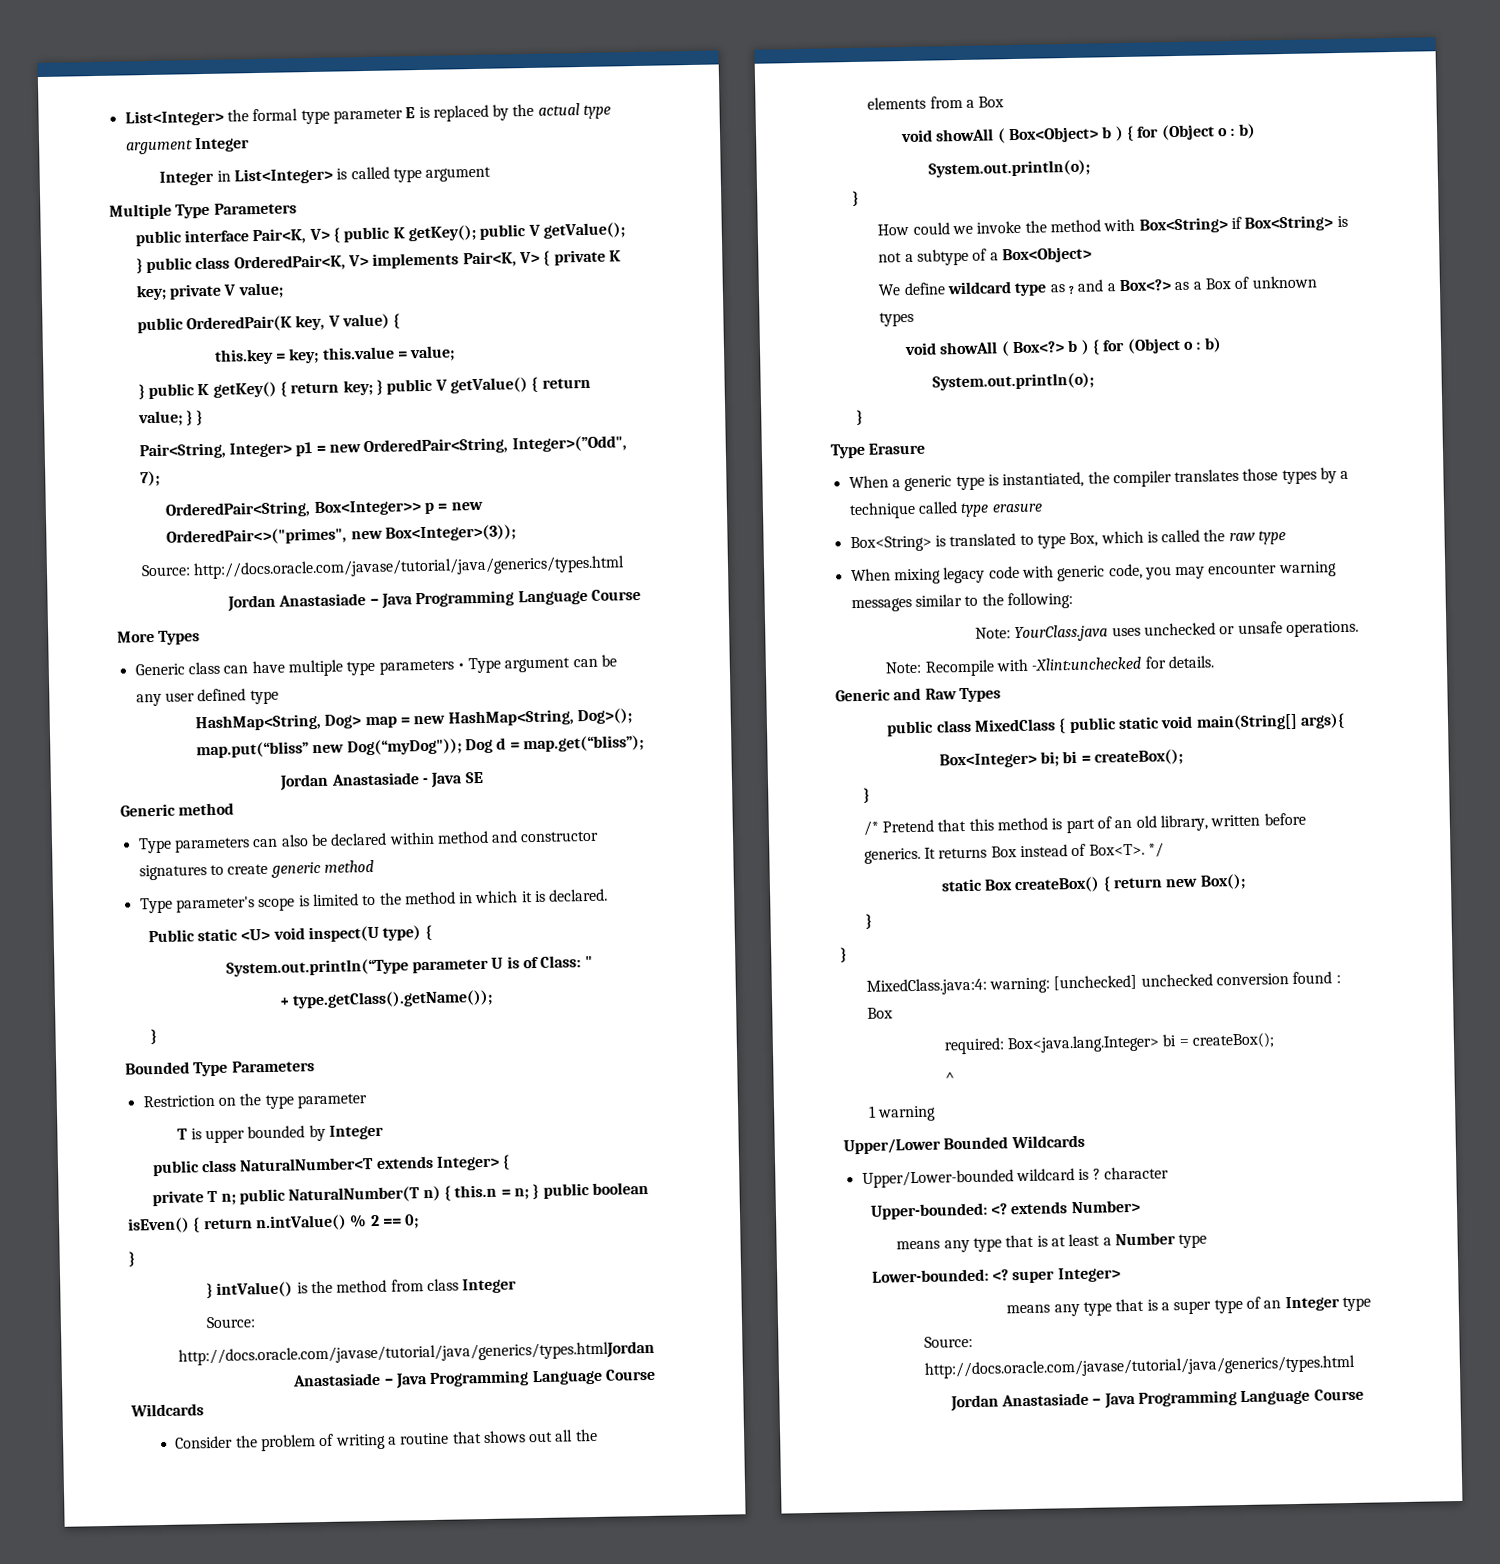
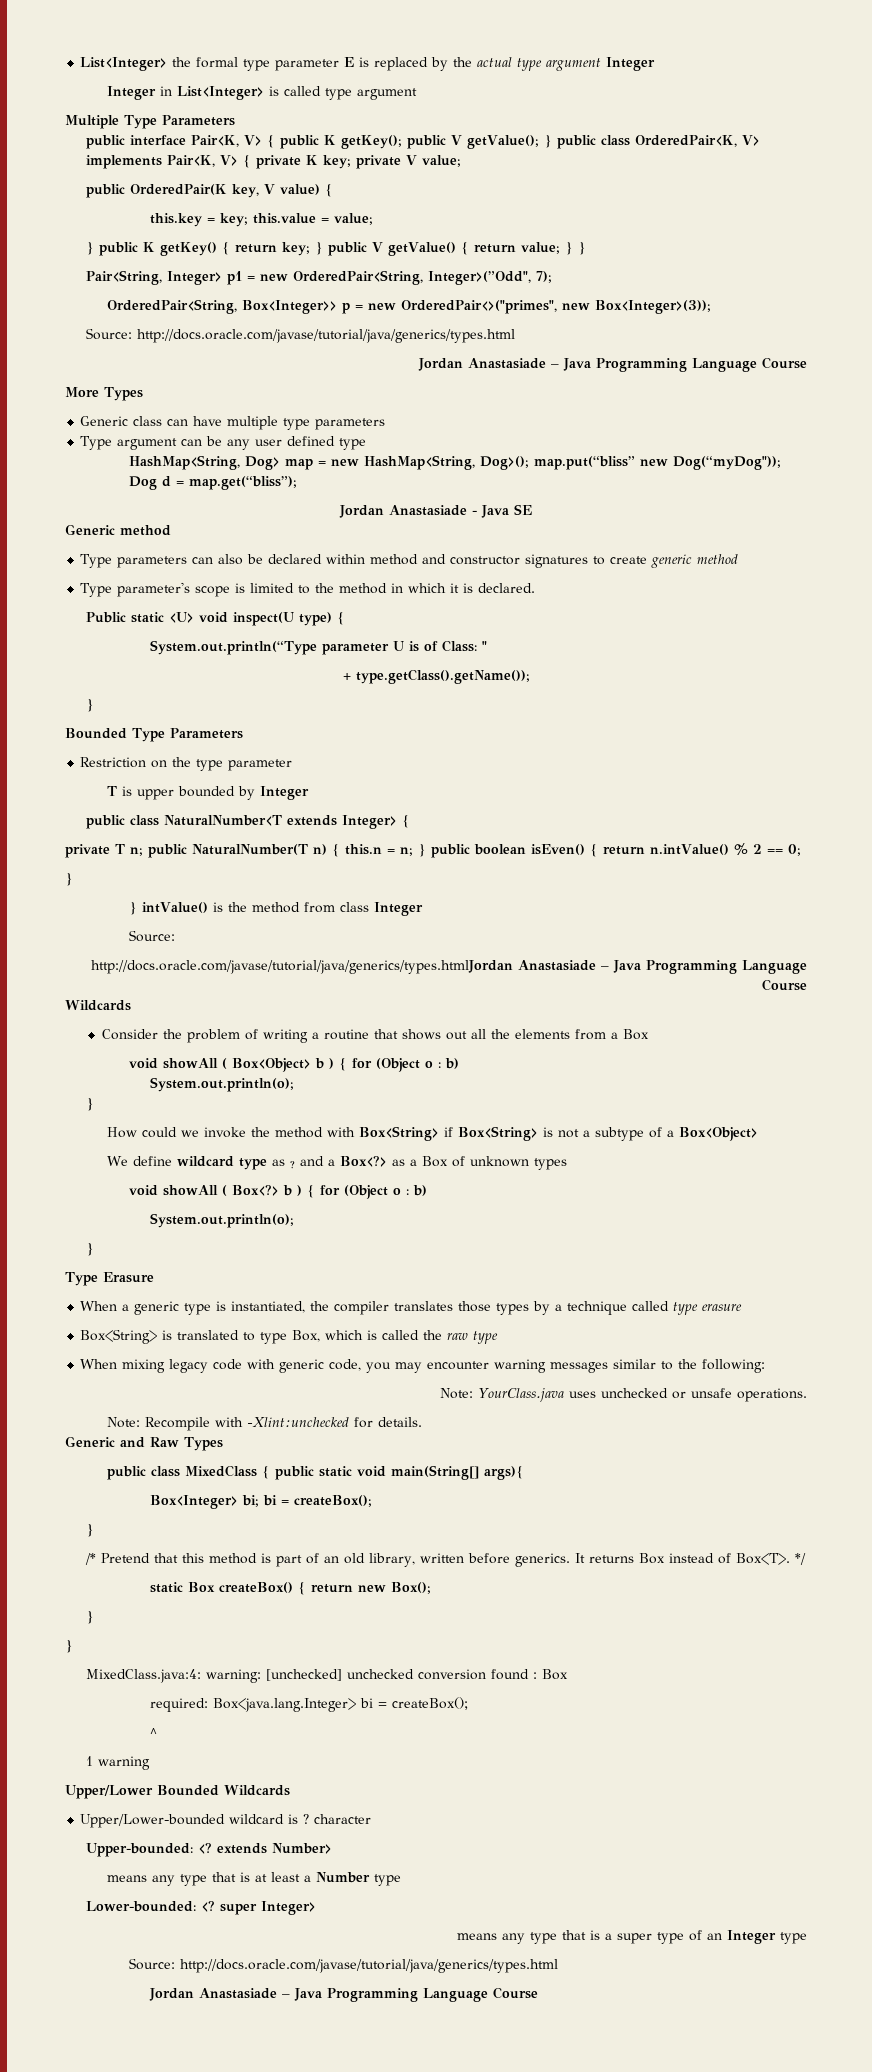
- Generic class can have multiple type parameters • Type argument can be any user defined type
+ Generic class can have multiple type parameters
+ Type argument can be any user defined type

